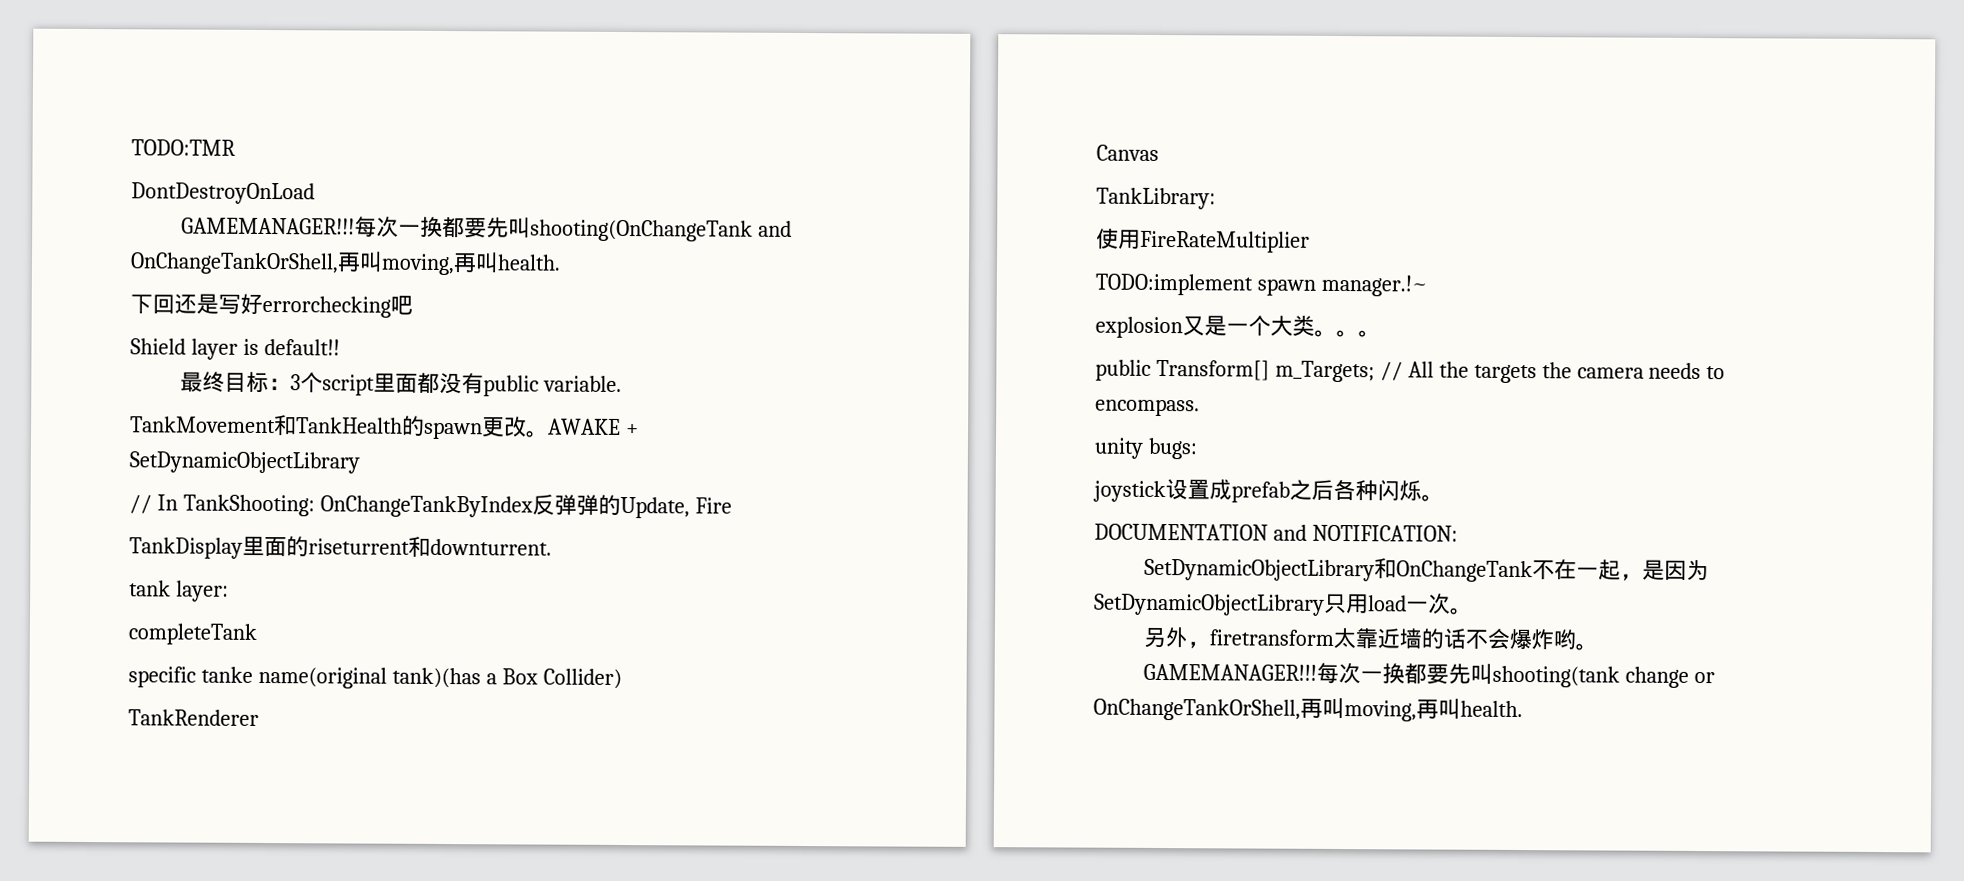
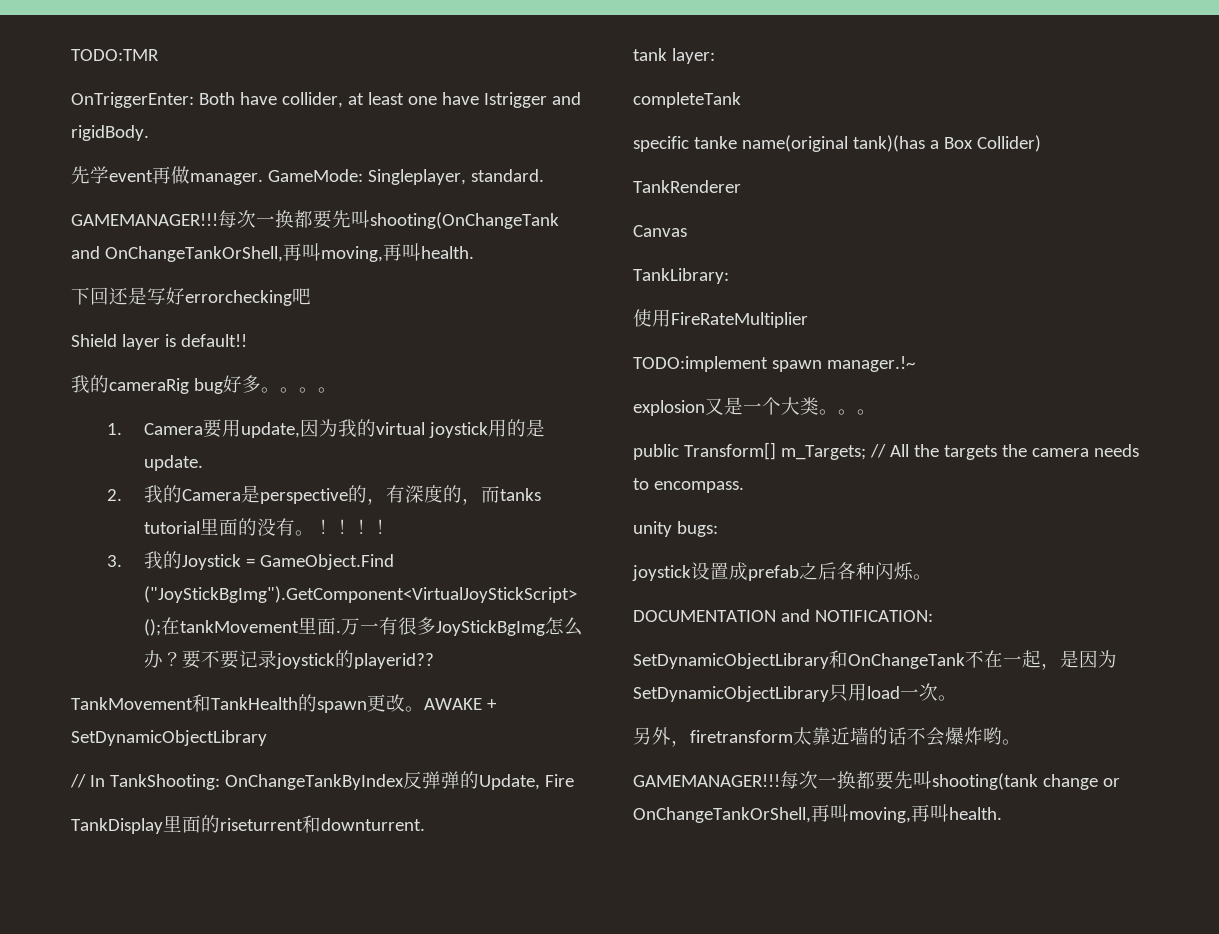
- DontDestroyOnLoad
+ OnTriggerEnter: Both have collider, at least one have Istrigger and rigidBody.
+ 先学event再做manager. GameMode: Singleplayer, standard.
- 最终目标：3个script里面都没有public variable.
+ 我的cameraRig bug好多。。。。
+ 1. Camera要用update,因为我的virtual joystick用的是update.
+ 2.我的Camera是perspective的，有深度的，而tanks tutorial里面的没有。！！！！
+ 3.我的Joystick = GameObject.Find ("JoyStickBgImg").GetComponent<VirtualJoyStickScript> ();在tankMovement里面.万一有很多JoyStickBgImg怎么办？要不要记录joystick的playerid??

